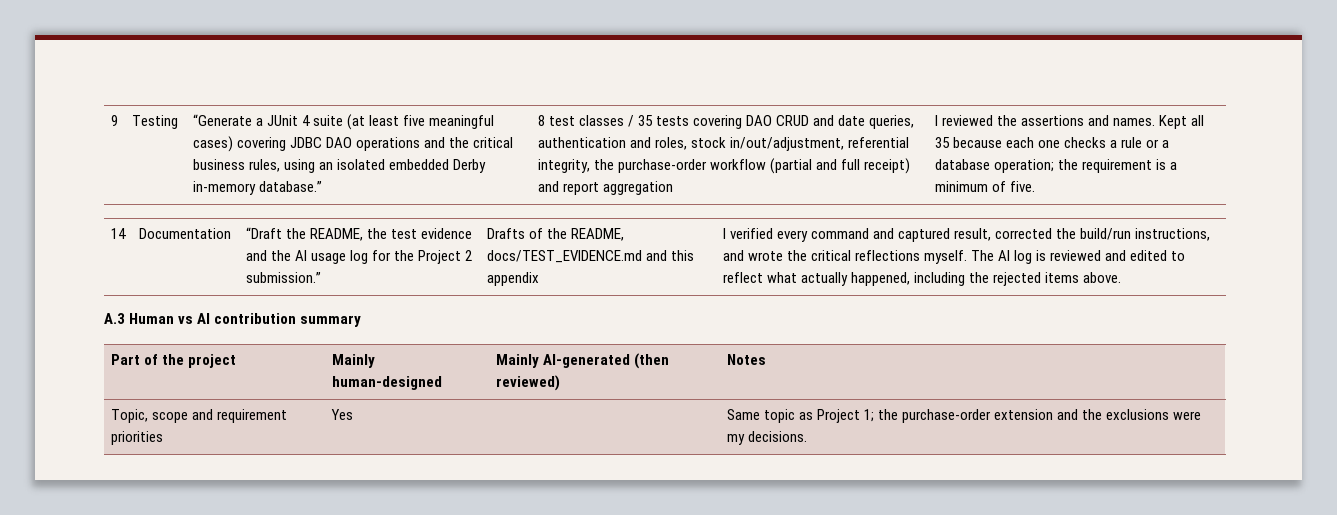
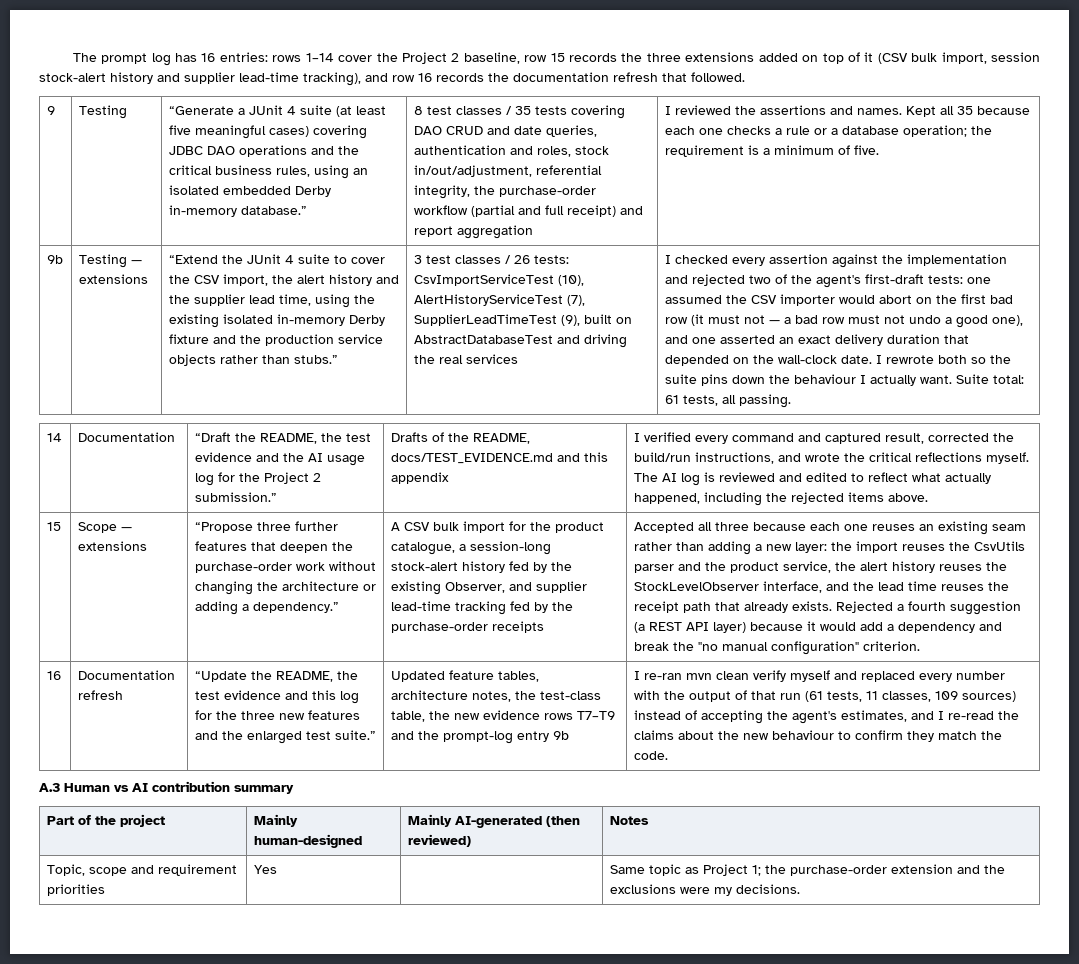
+ The prompt log has 16 entries: rows 1–14 cover the Project 2 baseline, row 15 records the three extensions added on top of it (CSV bulk import, session stock-alert history and supplier lead-time tracking), and row 16 records the documentation refresh that followed.
+ 9b | Testing — extensions | “Extend the JUnit 4 suite to cover the CSV import, the alert history and the supplier lead time, using the existing isolated in-memory Derby fixture and the production service objects rather than stubs.” | 3 test classes / 26 tests: CsvImportServiceTest (10), AlertHistoryServiceTest (7), SupplierLeadTimeTest (9), built on AbstractDatabaseTest and driving the real services | I checked every assertion against the implementation and rejected two of the agent's first-draft tests: one assumed the CSV importer would abort on the first bad row (it must not — a bad row must not undo a good one), and one asserted an exact delivery duration that depended on the wall-clock date. I rewrote both so the suite pins down the behaviour I actually want. Suite total: 61 tests, all passing.
+ 15 | Scope — extensions | “Propose three further features that deepen the purchase-order work without changing the architecture or adding a dependency.” | A CSV bulk import for the product catalogue, a session-long stock-alert history fed by the existing Observer, and supplier lead-time tracking fed by the purchase-order receipts | Accepted all three because each one reuses an existing seam rather than adding a new layer: the import reuses the CsvUtils parser and the product service, the alert history reuses the StockLevelObserver interface, and the lead time reuses the receipt path that already exists. Rejected a fourth suggestion (a REST API layer) because it would add a dependency and break the "no manual configuration" criterion.
+ 16 | Documentation refresh | “Update the README, the test evidence and this log for the three new features and the enlarged test suite.” | Updated feature tables, architecture notes, the test-class table, the new evidence rows T7–T9 and the prompt-log entry 9b | I re-ran mvn clean verify myself and replaced every number with the output of that run (61 tests, 11 classes, 109 sources) instead of accepting the agent's estimates, and I re-read the claims about the new behaviour to confirm they match the code.

